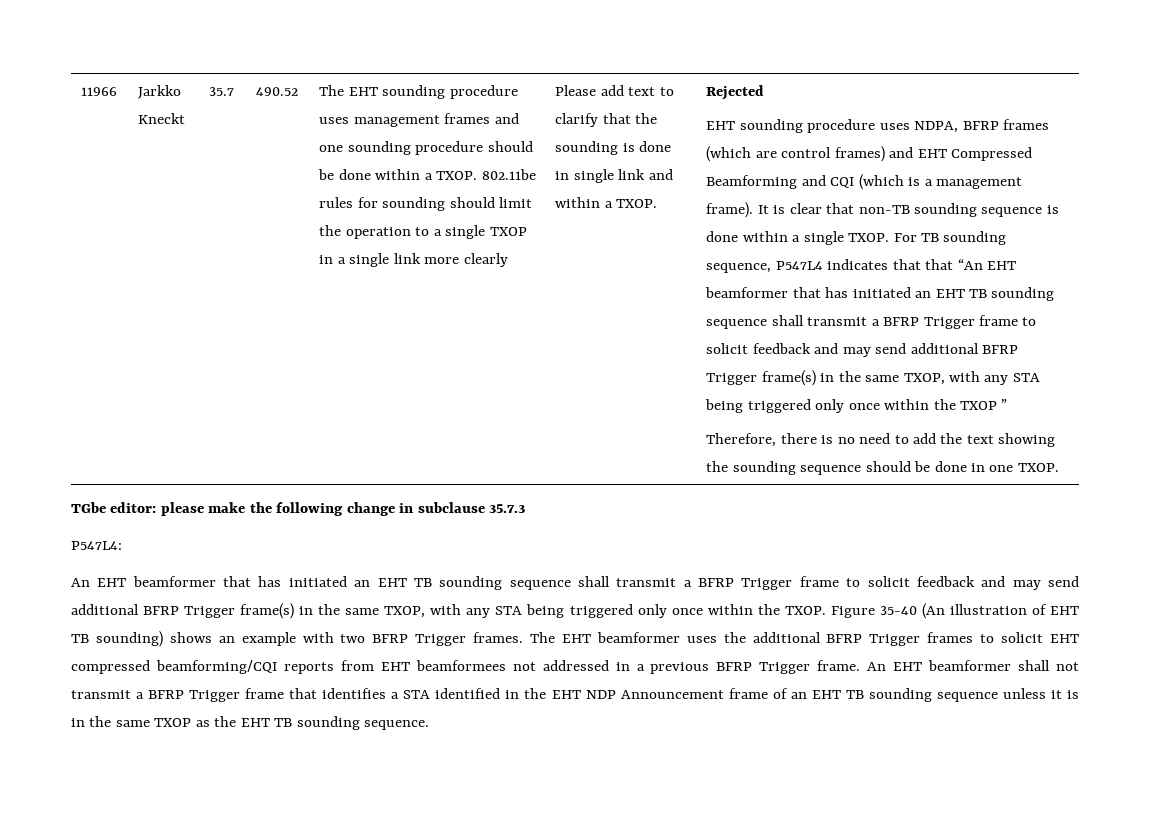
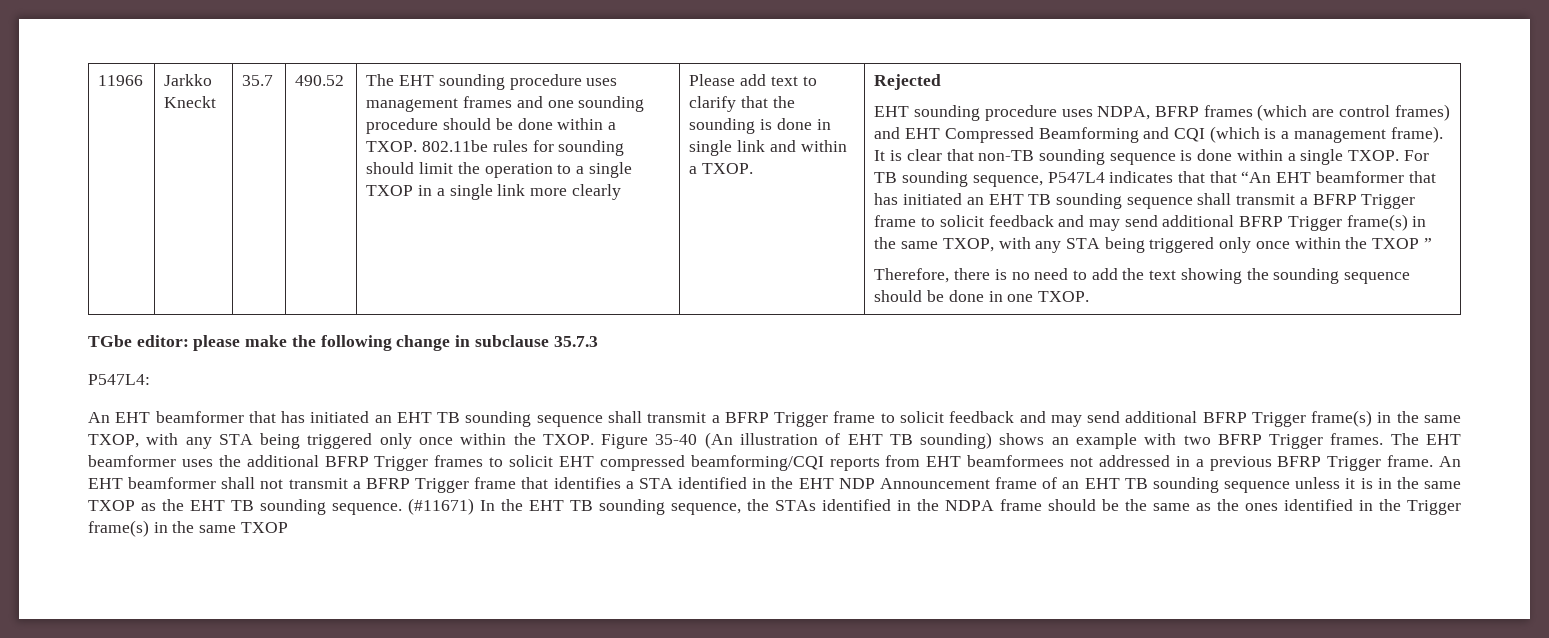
+ (#11671) In the EHT TB sounding sequence, the STAs identified in the NDPA frame should be the same as the ones identified in the Trigger frame(s) in the same TXOP

